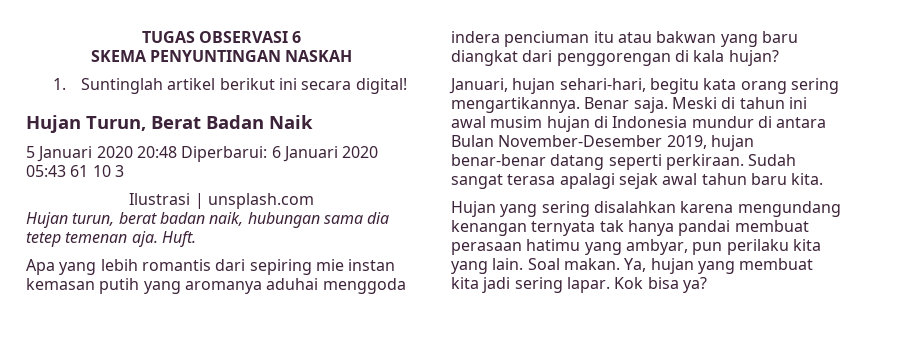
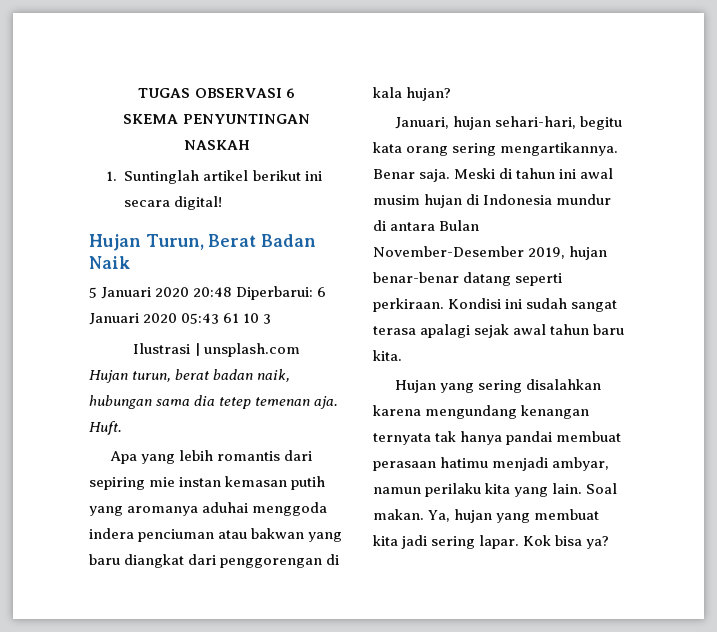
- Apa yang lebih romantis dari sepiring mie instan kemasan putih yang aromanya aduhai menggoda indera penciuman itu atau bakwan yang baru diangkat dari penggorengan di kala hujan?
+ Apa yang lebih romantis dari sepiring mie instan kemasan putih yang aromanya aduhai menggoda indera penciuman atau bakwan yang baru diangkat dari penggorengan di kala hujan?
- Sudah sangat terasa apalagi sejak awal tahun baru kita.
+ Kondisi ini sudah sangat terasa apalagi sejak awal tahun baru kita.
- Hujan yang sering disalahkan karena mengundang kenangan ternyata tak hanya pandai membuat perasaan hatimu yang ambyar, pun perilaku kita yang lain.
+ Hujan yang sering disalahkan karena mengundang kenangan ternyata tak hanya pandai membuat perasaan hatimu menjadi ambyar, namun perilaku kita yang lain.

